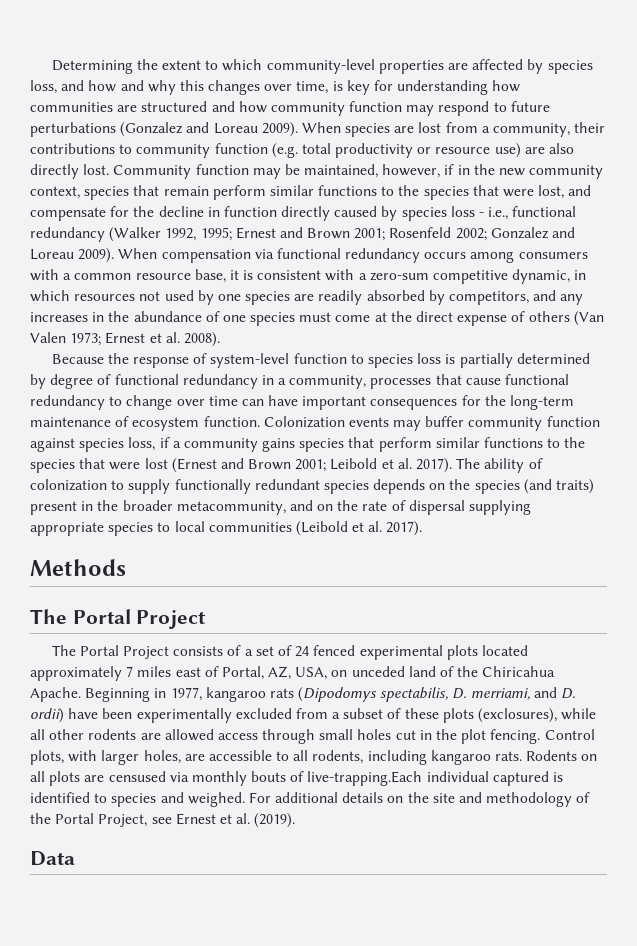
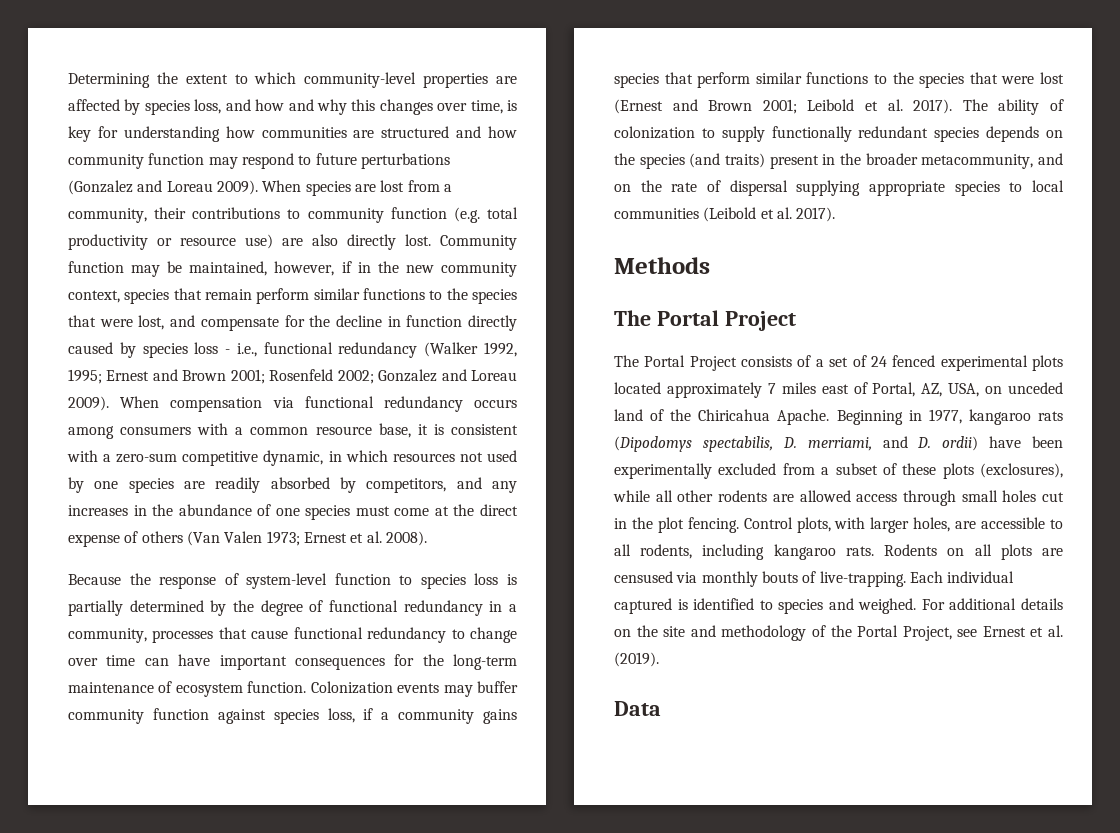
- Because the response of system-level function to species loss is partially determined by degree of functional redundancy in a community, processes that cause functional redundancy to change over time can have important consequences for the long-term maintenance of ecosystem function.
+ Because the response of system-level function to species loss is partially determined by the degree of functional redundancy in a community, processes that cause functional redundancy to change over time can have important consequences for the long-term maintenance of ecosystem function.
- Rodents on all plots are censused via monthly bouts of live-trapping.Each individual captured is identified to species and weighed.
+ Rodents on all plots are censused via monthly bouts of live-trapping. Each individual captured is identified to species and weighed.

